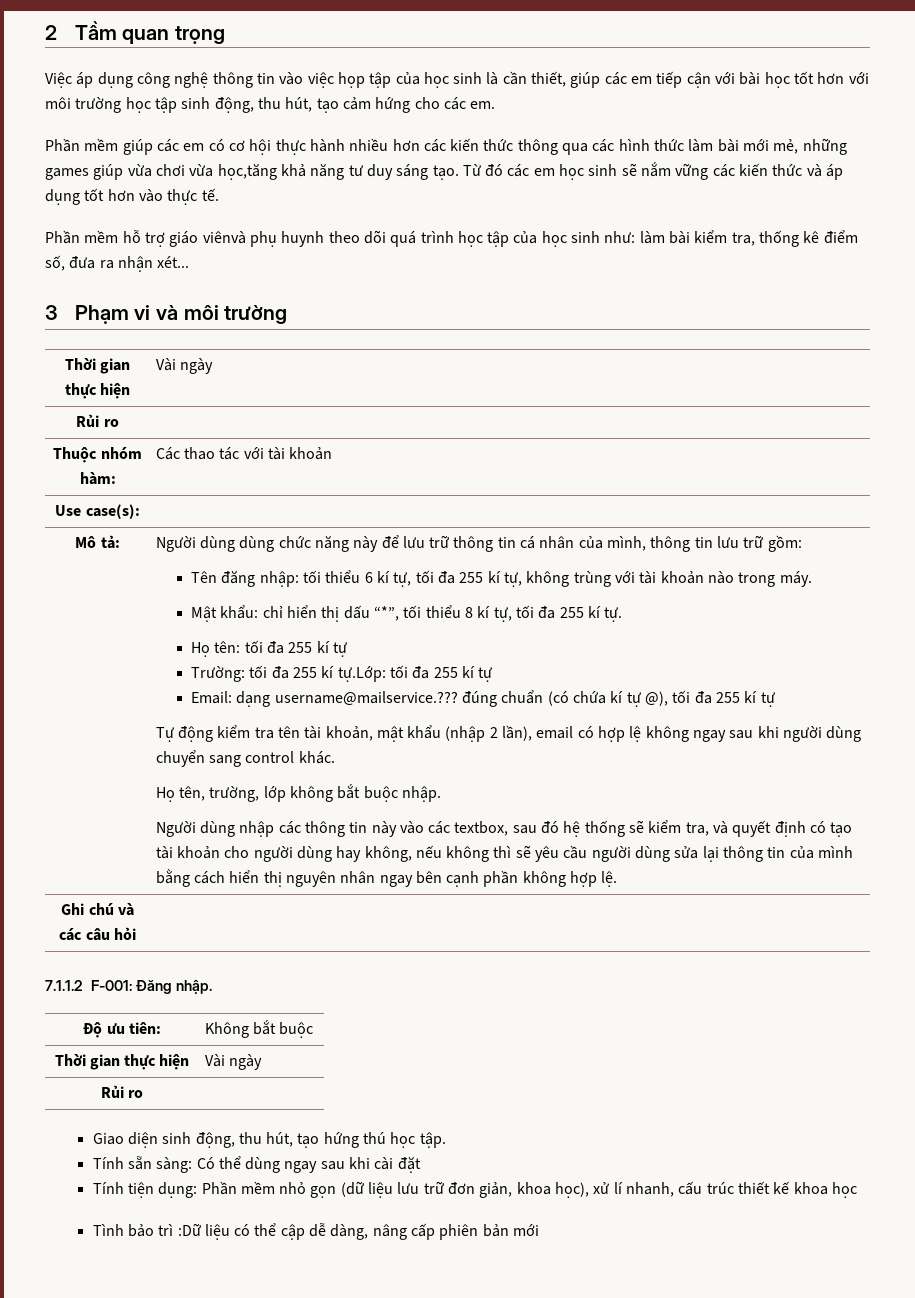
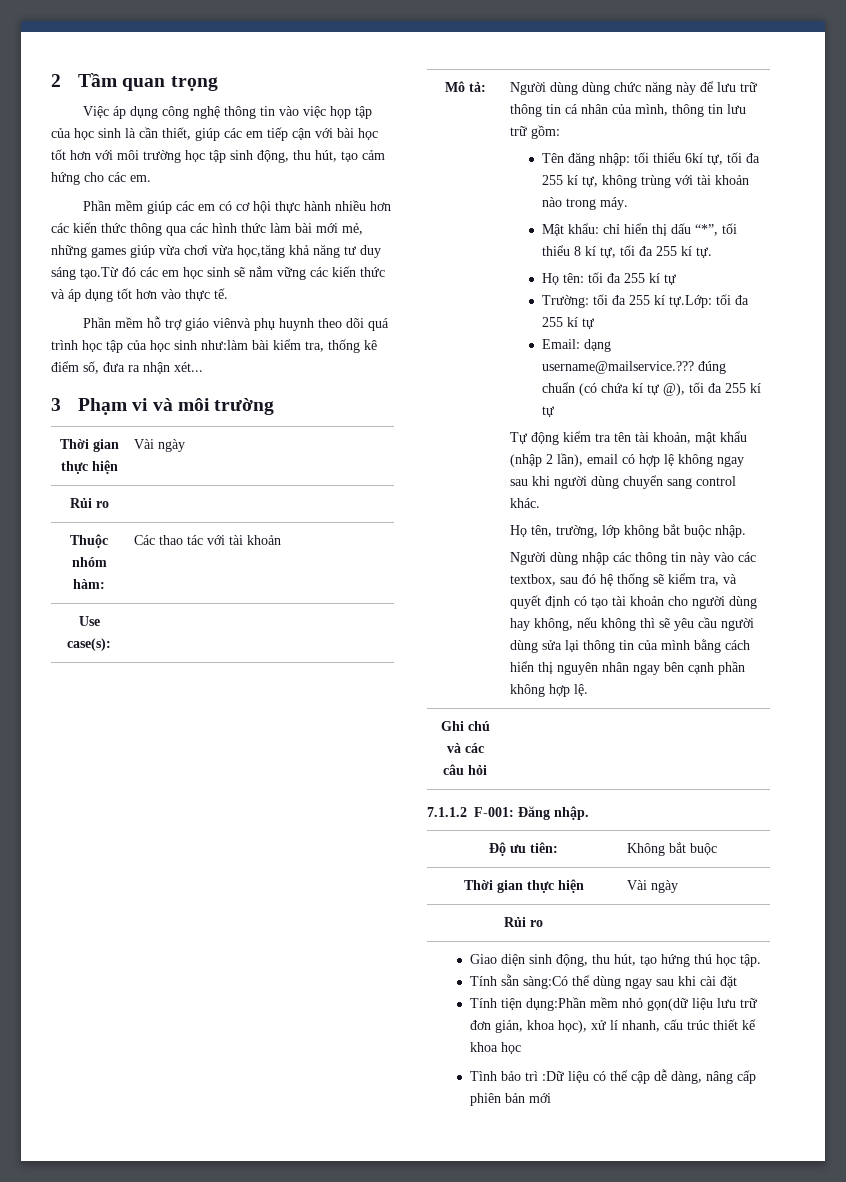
- Phần mềm giúp các em có cơ hội thực hành nhiều hơn các kiến thức thông qua các hình thức làm bài mới mẻ, những games giúp vừa chơi vừa học,tăng khả năng tư duy sáng tạo. Từ đó các em học sinh sẽ nắm vững các kiến thức và áp dụng tốt hơn vào thực tế.
+ Phần mềm giúp các em có cơ hội thực hành nhiều hơn các kiến thức thông qua các hình thức làm bài mới mẻ, những games giúp vừa chơi vừa học,tăng khả năng tư duy sáng tạo.Từ đó các em học sinh sẽ nắm vững các kiến thức và áp dụng tốt hơn vào thực tế.
- Phần mềm hỗ trợ giáo viênvà phụ huynh theo dõi quá trình học tập của học sinh như: làm bài kiểm tra, thống kê điểm số, đưa ra nhận xét...
+ Phần mềm hỗ trợ giáo viênvà phụ huynh theo dõi quá trình học tập của học sinh như:làm bài kiểm tra, thống kê điểm số, đưa ra nhận xét...
- Tên đăng nhập: tối thiểu 6 kí tự, tối đa 255 kí tự, không trùng với tài khoản nào trong máy.
+ Tên đăng nhập: tối thiểu 6kí tự, tối đa 255 kí tự, không trùng với tài khoản nào trong máy.
- Tính sẵn sàng: Có thể dùng ngay sau khi cài đặt
+ Tính sẵn sàng:Có thể dùng ngay sau khi cài đặt
- Tính tiện dụng: Phần mềm nhỏ gọn (dữ liệu lưu trữ đơn giản, khoa học), xử lí nhanh, cấu trúc thiết kế khoa học
+ Tính tiện dụng:Phần mềm nhỏ gọn(dữ liệu lưu trữ đơn giản, khoa học), xử lí nhanh, cấu trúc thiết kế khoa học

